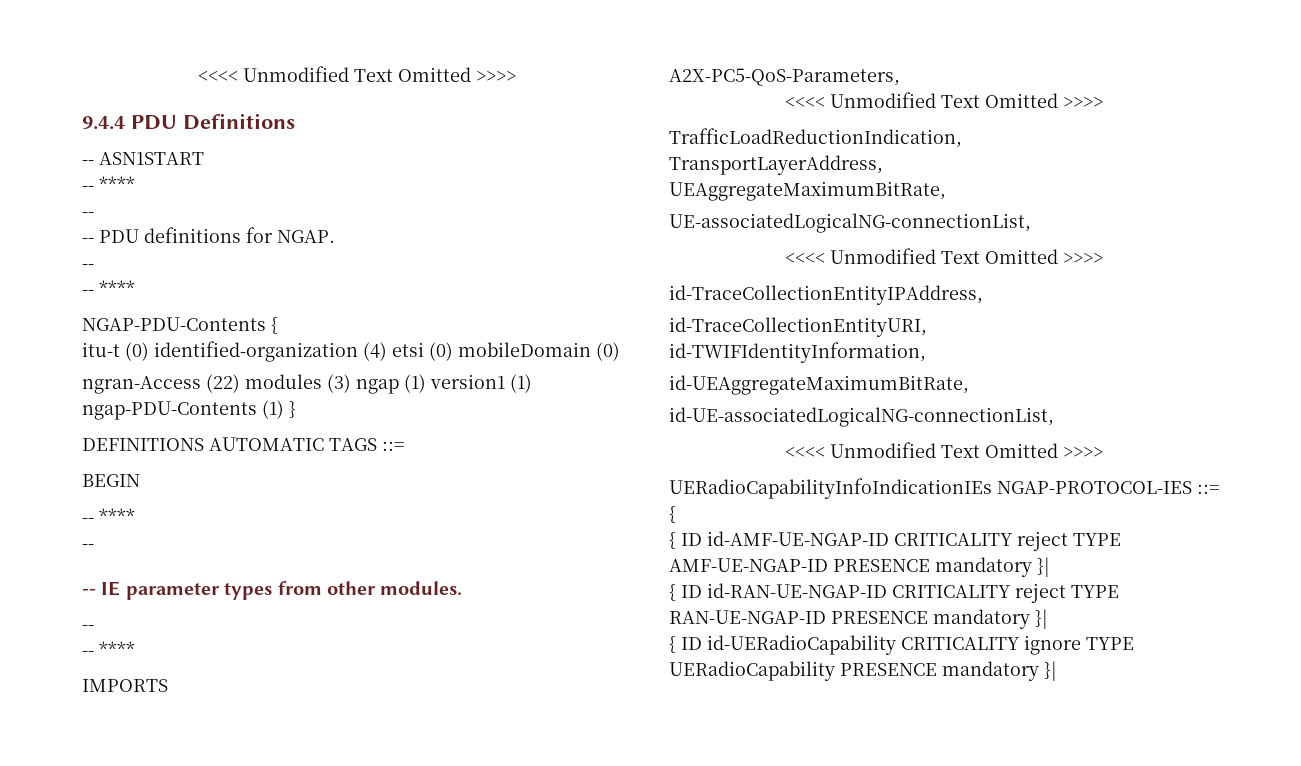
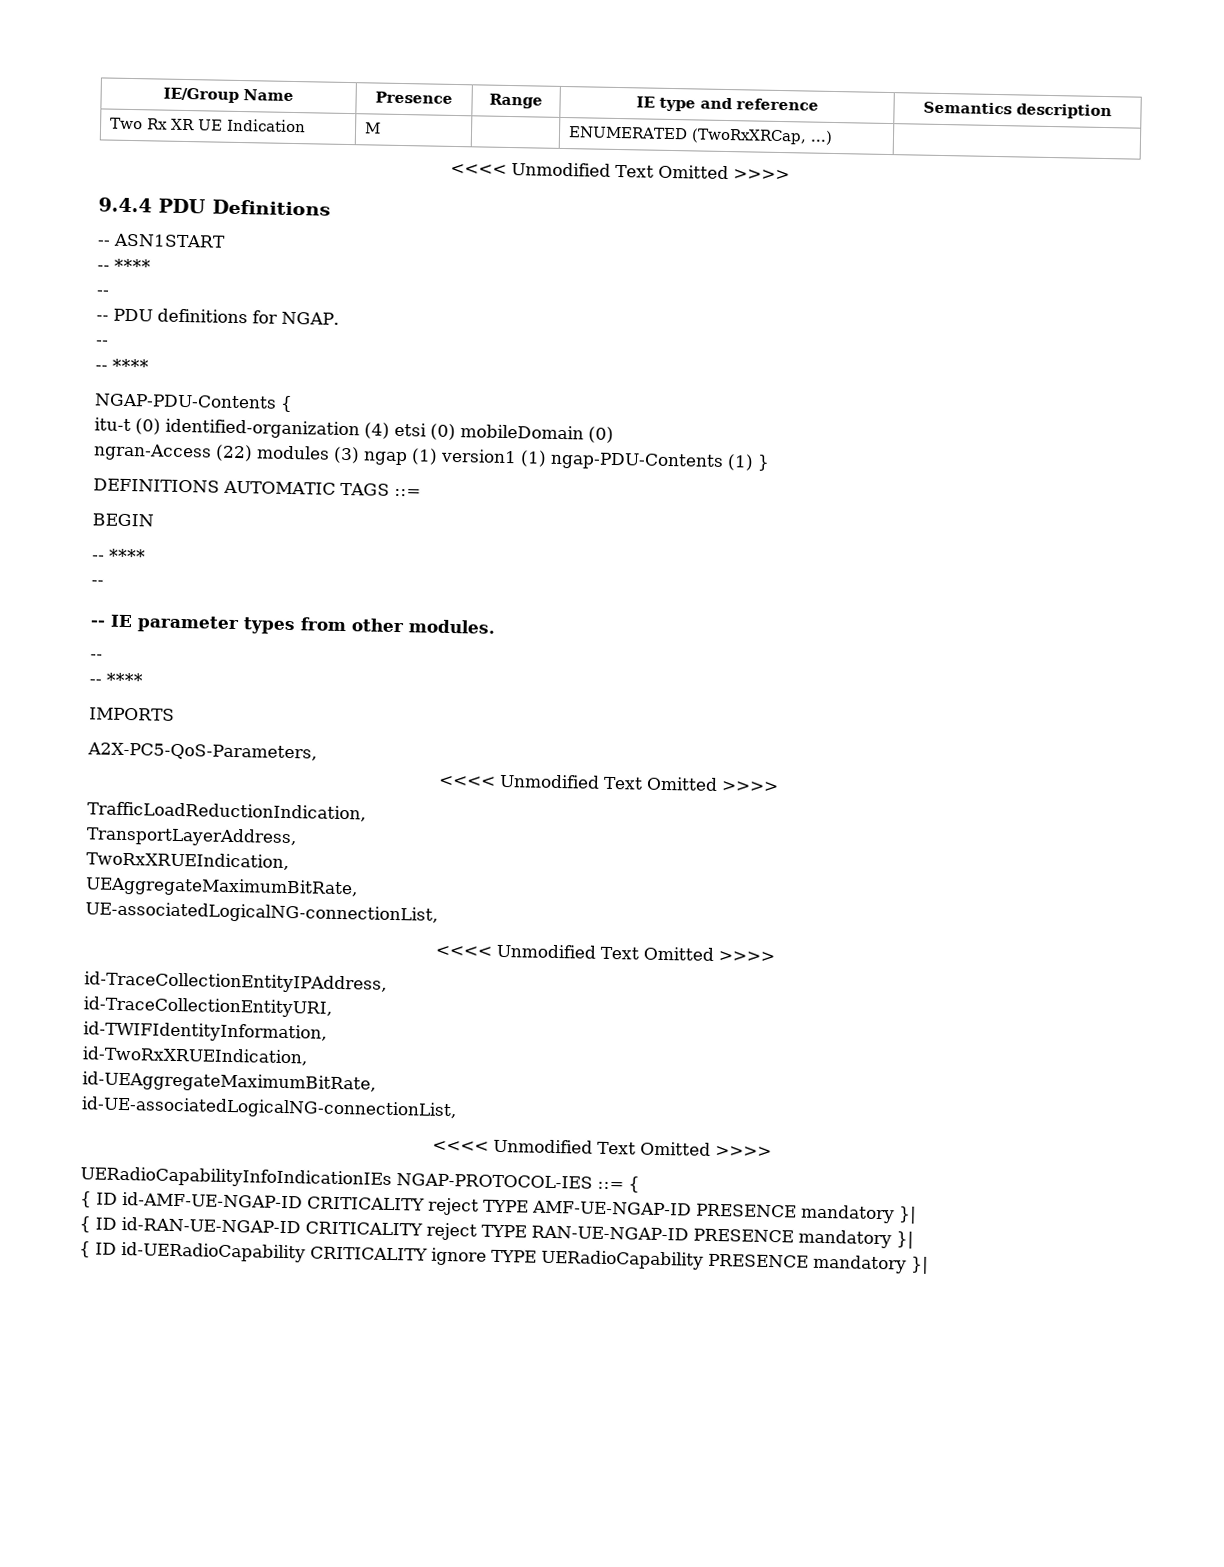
+ IE/Group Name | Presence | Range | IE type and reference | Semantics description
+ Two Rx XR UE Indication | M | | ENUMERATED (TwoRxXRCap, ...) |
+ TwoRxXRUEIndication,
+ id-TwoRxXRUEIndication,

